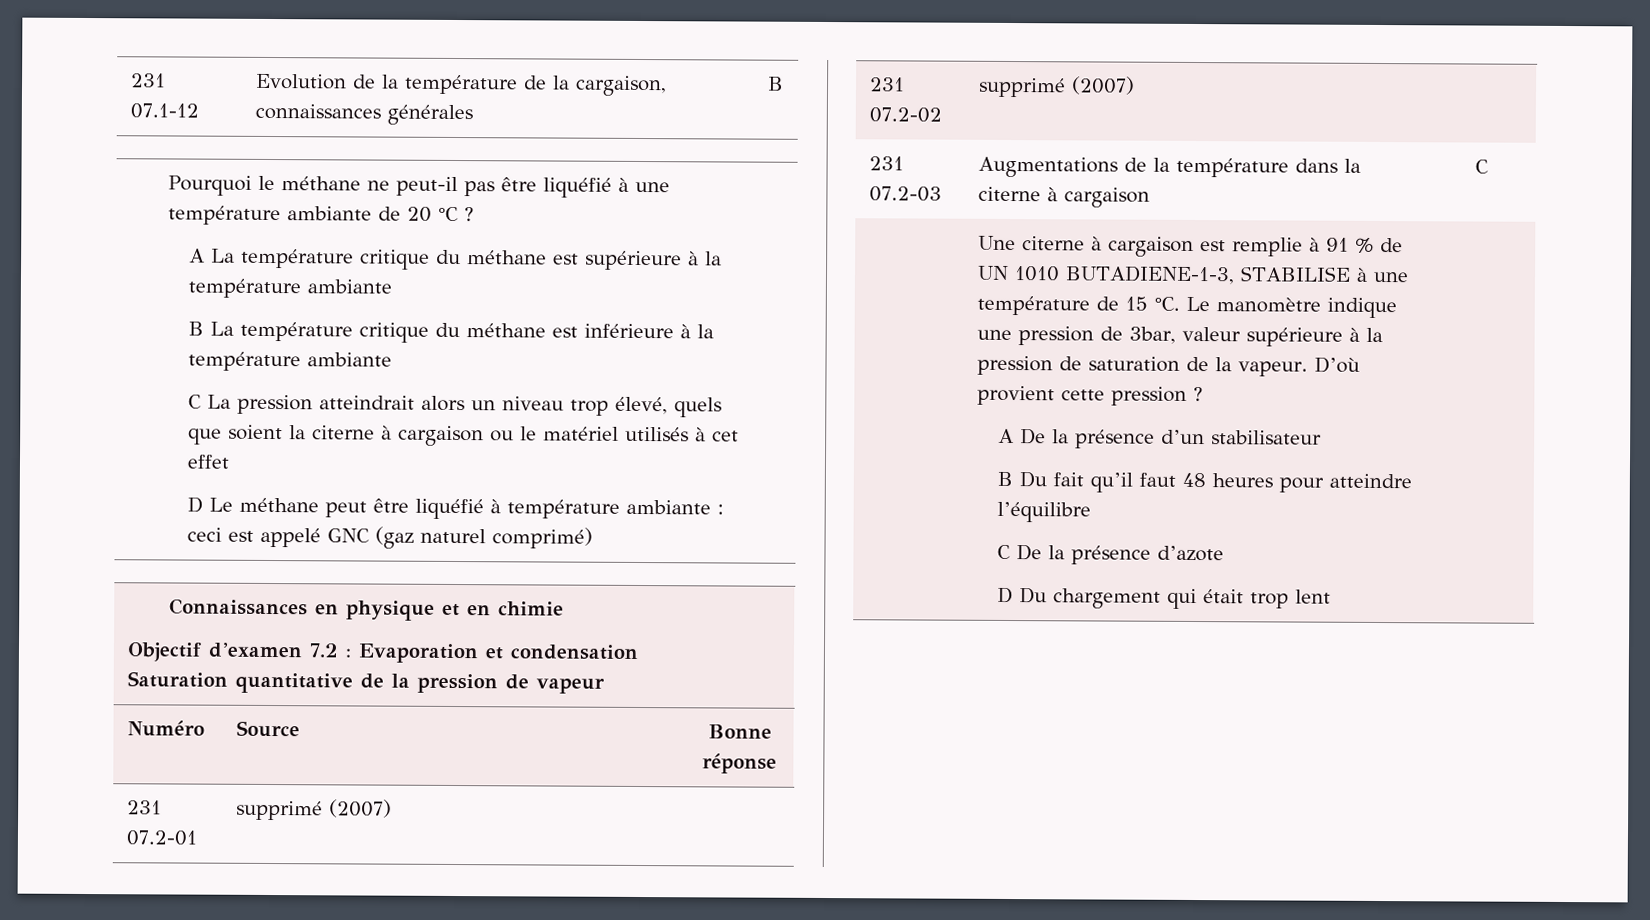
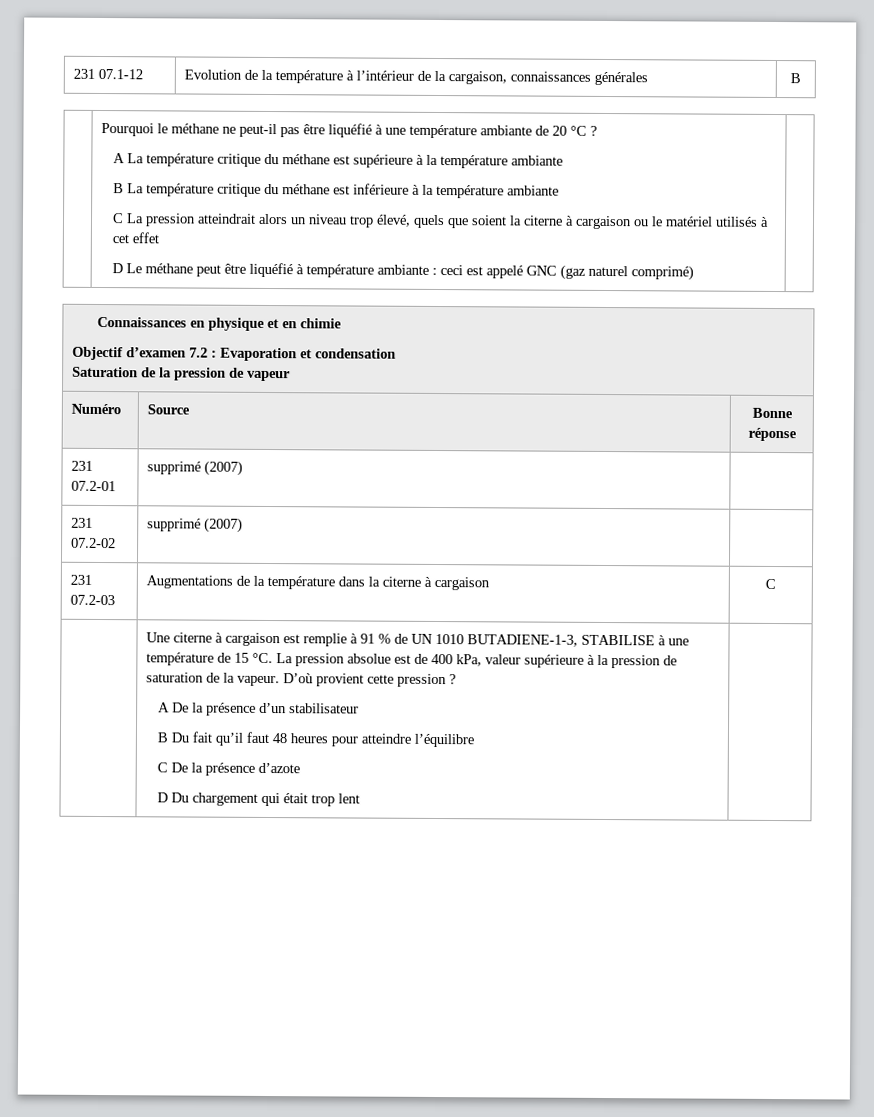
- 231 07.1-12 | Evolution de la température de la cargaison, connaissances générales | B
+ 231 07.1-12 | Evolution de la température à l’intérieur de la cargaison, connaissances générales | B
  Connaissances en physique et en chimie
  Objectif d’examen 7.2 : Evaporation et condensation
- Saturation quantitative de la pression de vapeur
+ Saturation de la pression de vapeur
- Le manomètre indique une pression de 3bar, valeur supérieure à la pression de saturation de la vapeur.
+ La pression absolue est de 400 kPa, valeur supérieure à la pression de saturation de la vapeur.

